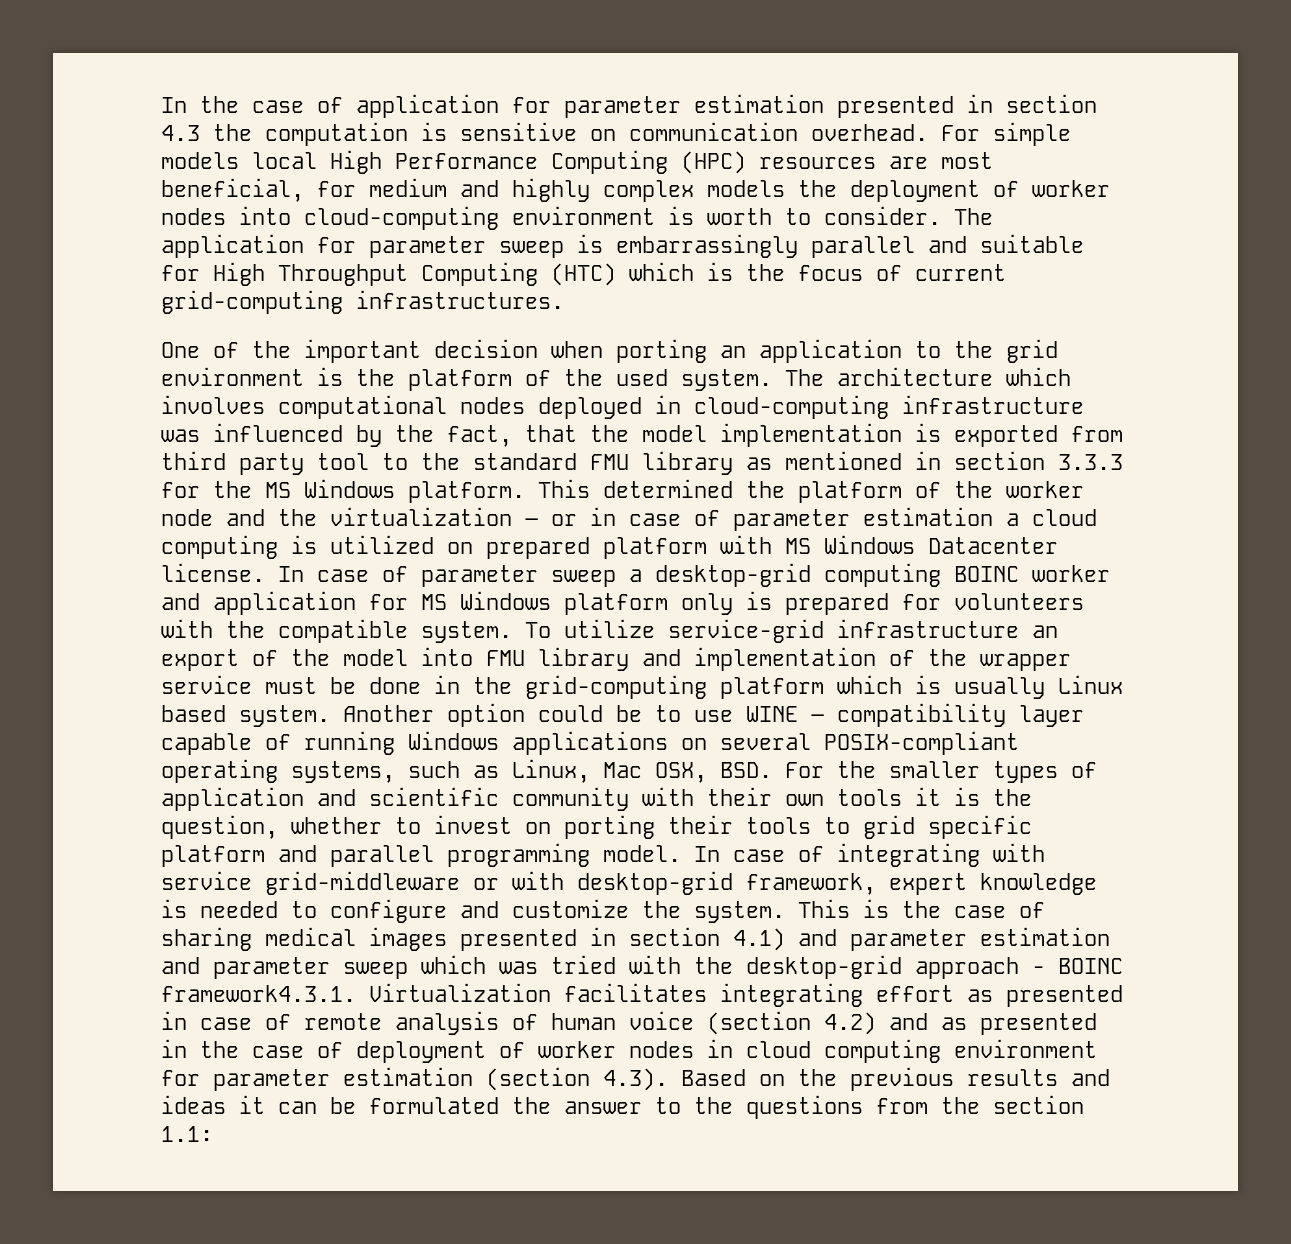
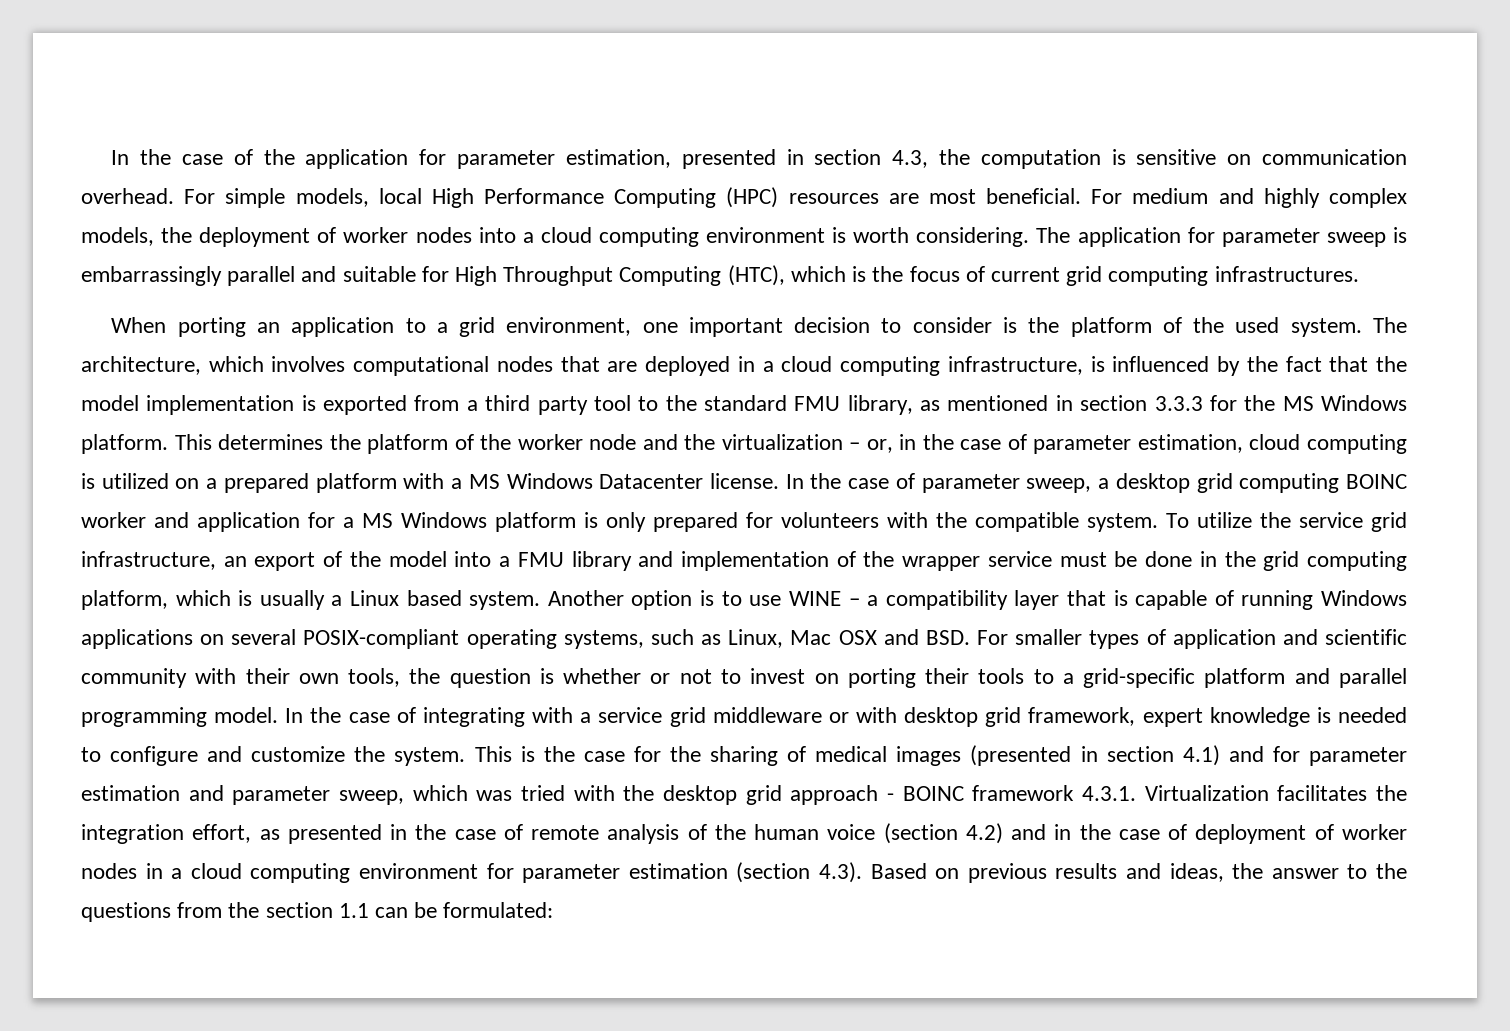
- In the case of application for parameter estimation presented in section 4.3 the computation is sensitive on communication overhead.
+ In the case of the application for parameter estimation, presented in section 4.3, the computation is sensitive on communication overhead.
- For simple models local High Performance Computing (HPC) resources are most beneficial, for medium and highly complex models the deployment of worker nodes into cloud-computing environment is worth to consider.
+ For simple models, local High Performance Computing (HPC) resources are most beneficial. For medium and highly complex models, the deployment of worker nodes into a cloud computing environment is worth considering.
- The application for parameter sweep is embarrassingly parallel and suitable for High Throughput Computing (HTC) which is the focus of current grid-computing infrastructures.
+ The application for parameter sweep is embarrassingly parallel and suitable for High Throughput Computing (HTC), which is the focus of current grid computing infrastructures.
- One of the important decision when porting an application to the grid environment is the platform of the used system.
+ When porting an application to a grid environment, one important decision to consider is the platform of the used system.
- The architecture which involves computational nodes deployed in cloud-computing infrastructure was influenced by the fact, that the model implementation is exported from third party tool to the standard FMU library as mentioned in section 3.3.3 for the MS Windows platform.
+ The architecture, which involves computational nodes that are deployed in a cloud computing infrastructure, is influenced by the fact that the model implementation is exported from a third party tool to the standard FMU library, as mentioned in section 3.3.3 for the MS Windows platform.
- This determined the platform of the worker node and the virtualization – or in case of parameter estimation a cloud computing is utilized on prepared platform with MS Windows Datacenter license.
+ This determines the platform of the worker node and the virtualization – or, in the case of parameter estimation, cloud computing is utilized on a prepared platform with a MS Windows Datacenter license.
- In case of parameter sweep a desktop-grid computing BOINC worker and application for MS Windows platform only is prepared for volunteers with the compatible system.
+ In the case of parameter sweep, a desktop grid computing BOINC worker and application for a MS Windows platform is only prepared for volunteers with the compatible system.
- To utilize service-grid infrastructure an export of the model into FMU library and implementation of the wrapper service must be done in the grid-computing platform which is usually Linux based system.
+ To utilize the service grid infrastructure, an export of the model into a FMU library and implementation of the wrapper service must be done in the grid computing platform, which is usually a Linux based system.
- Another option could be to use WINE – compatibility layer capable of running Windows applications on several POSIX-compliant operating systems, such as Linux, Mac OSX, BSD. For the smaller types of application and scientific community with their own tools it is the question, whether to invest on porting their tools to grid specific platform and parallel programming model.
+ Another option is to use WINE – a compatibility layer that is capable of running Windows applications on several POSIX-compliant operating systems, such as Linux, Mac OSX and BSD. For smaller types of application and scientific community with their own tools, the question is whether or not to invest on porting their tools to a grid-specific platform and parallel programming model.
- In case of integrating with service grid-middleware or with desktop-grid framework, expert knowledge is needed to configure and customize the system.
+ In the case of integrating with a service grid middleware or with desktop grid framework, expert knowledge is needed to configure and customize the system.
- This is the case of sharing medical images presented in section 4.1) and parameter estimation and parameter sweep which was tried with the desktop-grid approach - BOINC framework4.3.1. Virtualization facilitates integrating effort as presented in case of remote analysis of human voice (section 4.2) and as presented in the case of deployment of worker nodes in cloud computing environment for parameter estimation (section 4.3). Based on the previous results and ideas it can be formulated the answer to the questions from the section 1.1:
+ This is the case for the sharing of medical images (presented in section 4.1) and for parameter estimation and parameter sweep, which was tried with the desktop grid approach - BOINC framework 4.3.1. Virtualization facilitates the integration effort, as presented in the case of remote analysis of the human voice (section 4.2) and in the case of deployment of worker nodes in a cloud computing environment for parameter estimation (section 4.3). Based on previous results and ideas, the answer to the questions from the section 1.1 can be formulated:

